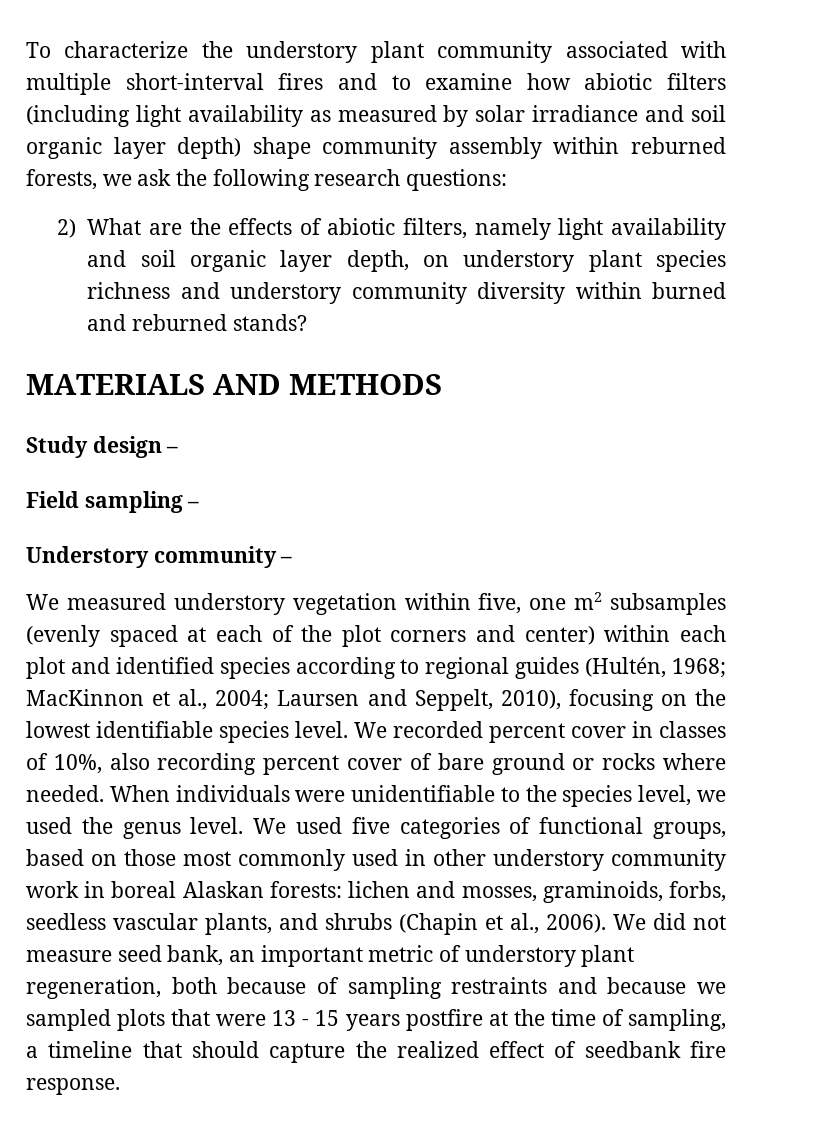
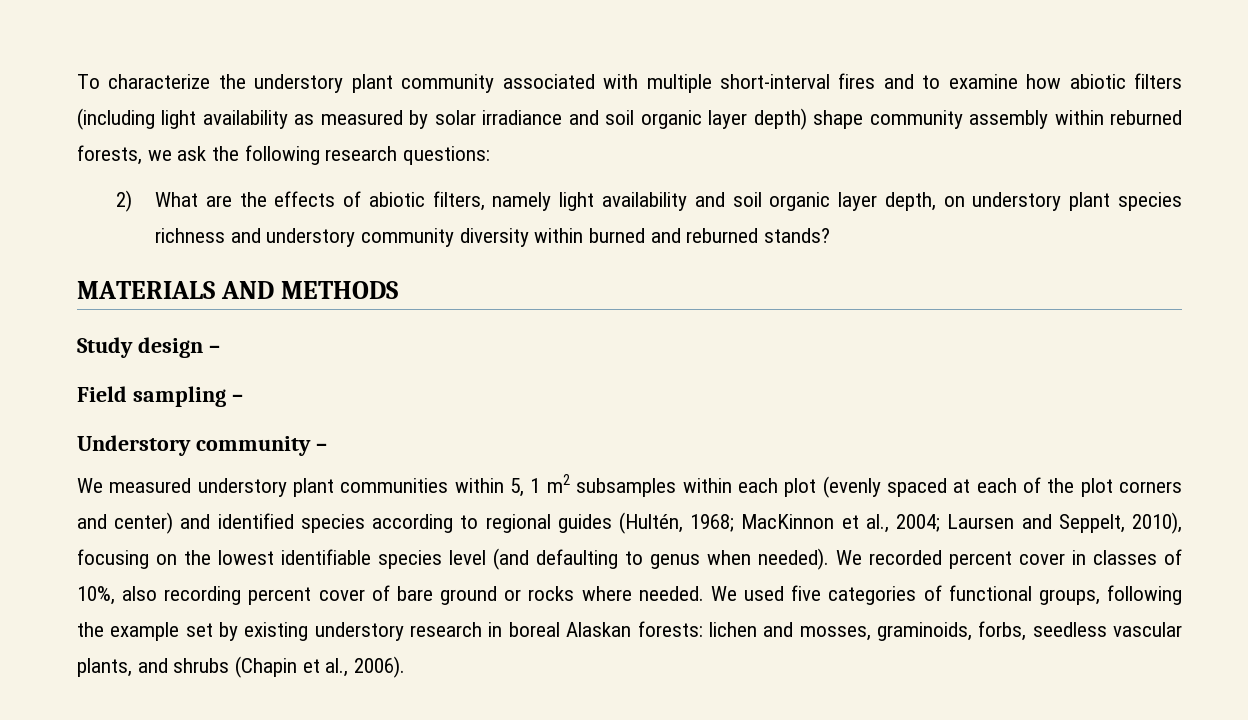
- We measured understory vegetation within five, one m2 subsamples (evenly spaced at each of the plot corners and center) within each plot and identified species according to regional guides (Hultén, 1968; MacKinnon et al., 2004; Laursen and Seppelt, 2010), focusing on the lowest identifiable species level.
+ We measured understory plant communities within 5, 1 m2 subsamples within each plot (evenly spaced at each of the plot corners and center) and identified species according to regional guides (Hultén, 1968; MacKinnon et al., 2004; Laursen and Seppelt, 2010), focusing on the lowest identifiable species level (and defaulting to genus when needed).
- When individuals were unidentifiable to the species level, we used the genus level.
- We used five categories of functional groups, based on those most commonly used in other understory community work in boreal Alaskan forests: lichen and mosses, graminoids, forbs, seedless vascular plants, and shrubs (Chapin et al., 2006). We did not measure seed bank, an important metric of understory plant regeneration, both because of sampling restraints and because we sampled plots that were 13 - 15 years postfire at the time of sampling, a timeline that should capture the realized effect of seedbank fire response.
+ We used five categories of functional groups, following the example set by existing understory research in boreal Alaskan forests: lichen and mosses, graminoids, forbs, seedless vascular plants, and shrubs (Chapin et al., 2006).

